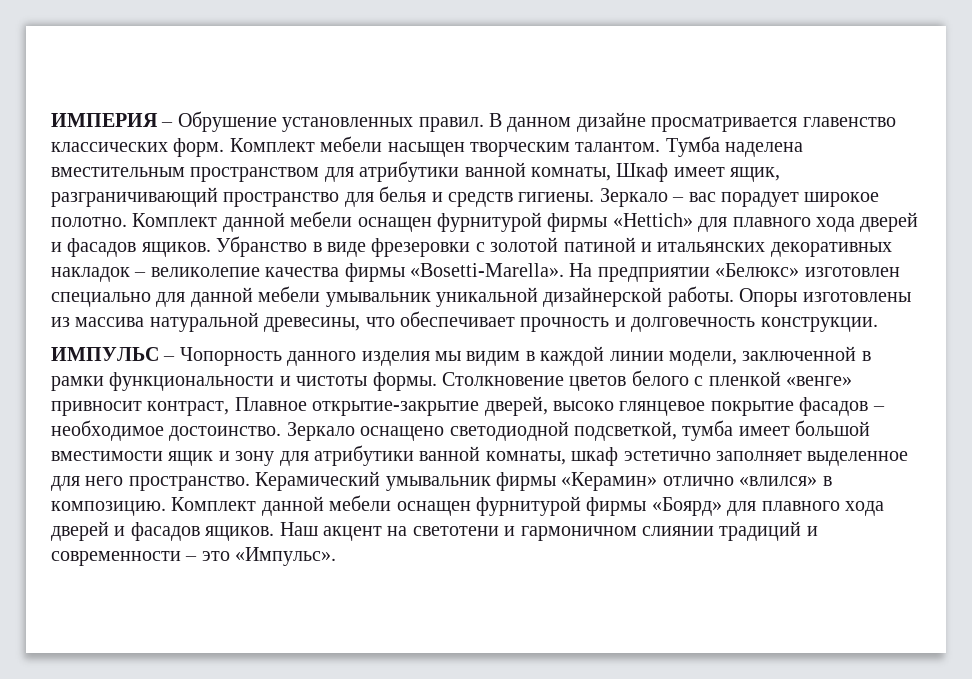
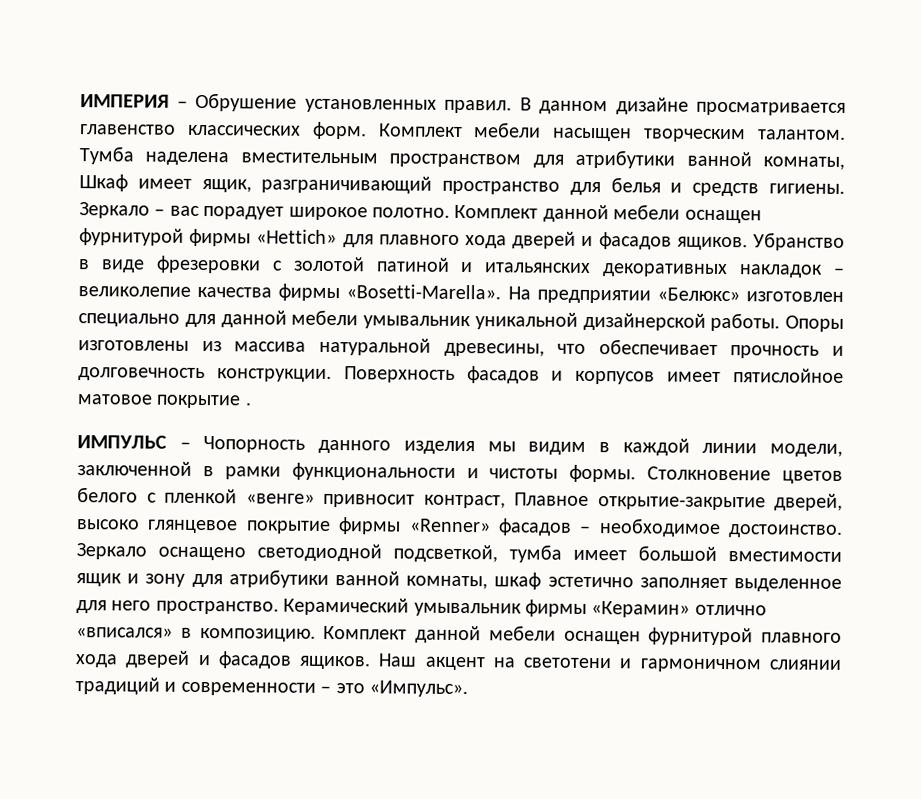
+ Поверхность фасадов и корпусов имеет пятислойное матовое покрытие .
- Столкновение цветов белого с пленкой «венге» привносит контраст, Плавное открытие-закрытие дверей, высоко глянцевое покрытие фасадов – необходимое достоинство.
+ Столкновение цветов белого с пленкой «венге» привносит контраст, Плавное открытие-закрытие дверей, высоко глянцевое покрытие фирмы «Renner» фасадов – необходимое достоинство.
- Керамический умывальник фирмы «Керамин» отлично «влился» в композицию.
+ Керамический умывальник фирмы «Керамин» отлично «вписался» в композицию.
- Комплект данной мебели оснащен фурнитурой фирмы «Боярд» для плавного хода дверей и фасадов ящиков.
+ Комплект данной мебели оснащен фурнитурой плавного хода дверей и фасадов ящиков.

